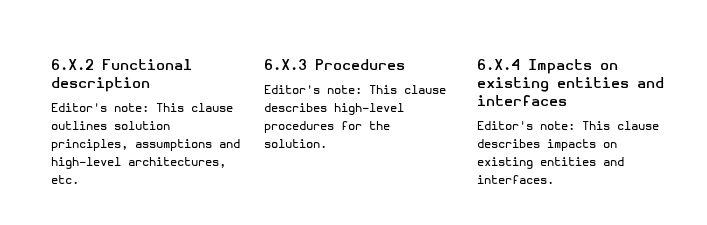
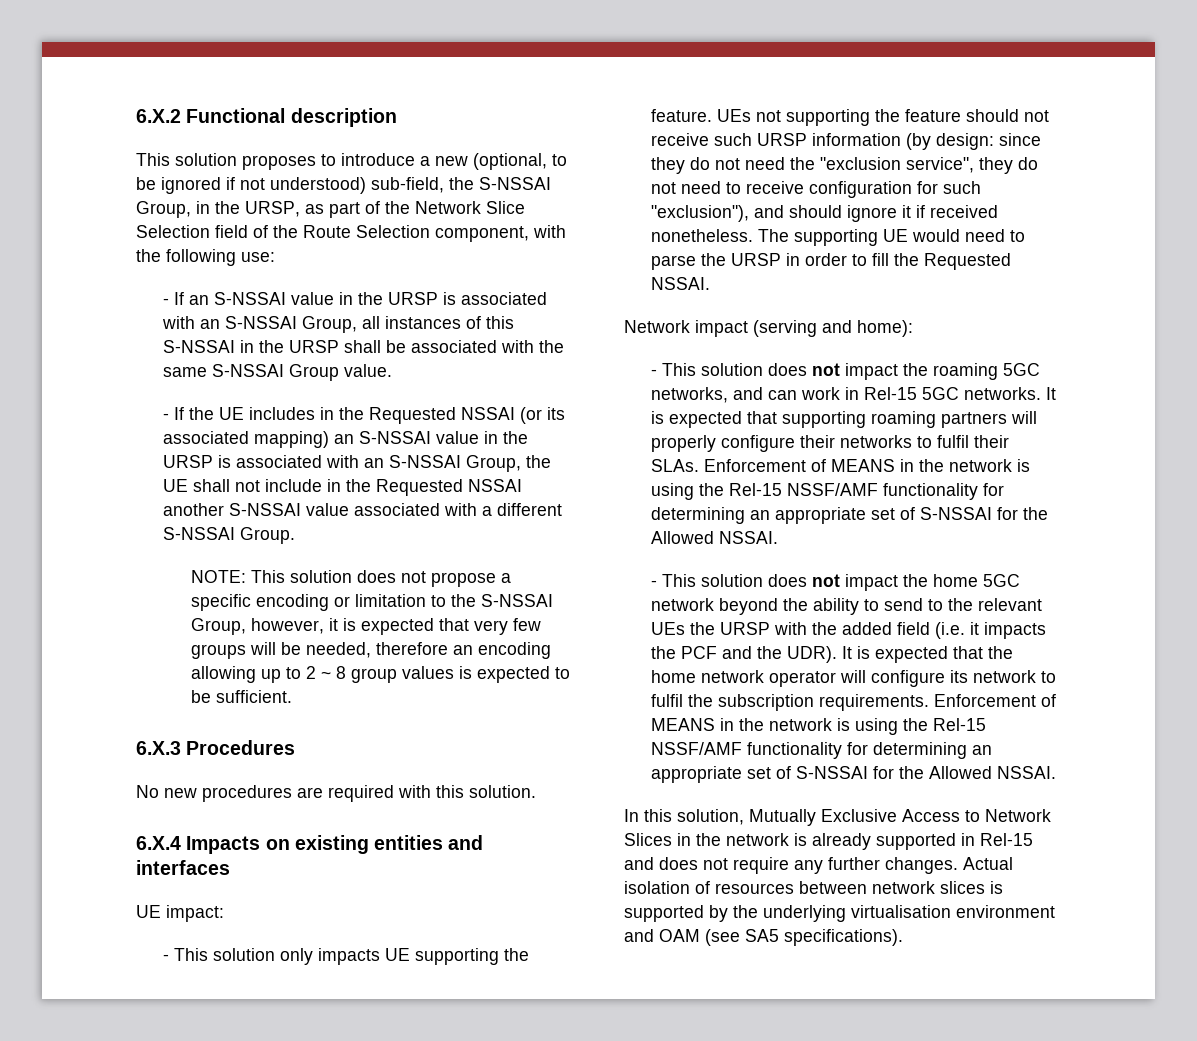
- Editor's note: This clause outlines solution principles, assumptions and high-level architectures, etc.
+ This solution proposes to introduce a new (optional, to be ignored if not understood) sub-field, the S-NSSAI Group, in the URSP, as part of the Network Slice Selection field of the Route Selection component, with the following use:
+ - If an S-NSSAI value in the URSP is associated with an S-NSSAI Group, all instances of this S-NSSAI in the URSP shall be associated with the same S-NSSAI Group value.
+ - If the UE includes in the Requested NSSAI (or its associated mapping) an S-NSSAI value in the URSP is associated with an S-NSSAI Group, the UE shall not include in the Requested NSSAI another S-NSSAI value associated with a different S-NSSAI Group.
+ NOTE: This solution does not propose a specific encoding or limitation to the S-NSSAI Group, however, it is expected that very few groups will be needed, therefore an encoding allowing up to 2 ~ 8 group values is expected to be sufficient.
  6.X.3 Procedures
- Editor's note: This clause describes high-level procedures for the solution.
+ No new procedures are required with this solution.
- Editor's note: This clause describes impacts on existing entities and interfaces.
+ UE impact:
+ - This solution only impacts UE supporting the feature. UEs not supporting the feature should not receive such URSP information (by design: since they do not need the "exclusion service", they do not need to receive configuration for such "exclusion"), and should ignore it if received nonetheless. The supporting UE would need to parse the URSP in order to fill the Requested NSSAI.
+ Network impact (serving and home):
+ - This solution does not impact the roaming 5GC networks, and can work in Rel-15 5GC networks. It is expected that supporting roaming partners will properly configure their networks to fulfil their SLAs. Enforcement of MEANS in the network is using the Rel-15 NSSF/AMF functionality for determining an appropriate set of S-NSSAI for the Allowed NSSAI.
+ - This solution does not impact the home 5GC network beyond the ability to send to the relevant UEs the URSP with the added field (i.e. it impacts the PCF and the UDR). It is expected that the home network operator will configure its network to fulfil the subscription requirements. Enforcement of MEANS in the network is using the Rel-15 NSSF/AMF functionality for determining an appropriate set of S-NSSAI for the Allowed NSSAI.
+ In this solution, Mutually Exclusive Access to Network Slices in the network is already supported in Rel-15 and does not require any further changes. Actual isolation of resources between network slices is supported by the underlying virtualisation environment and OAM (see SA5 specifications).

